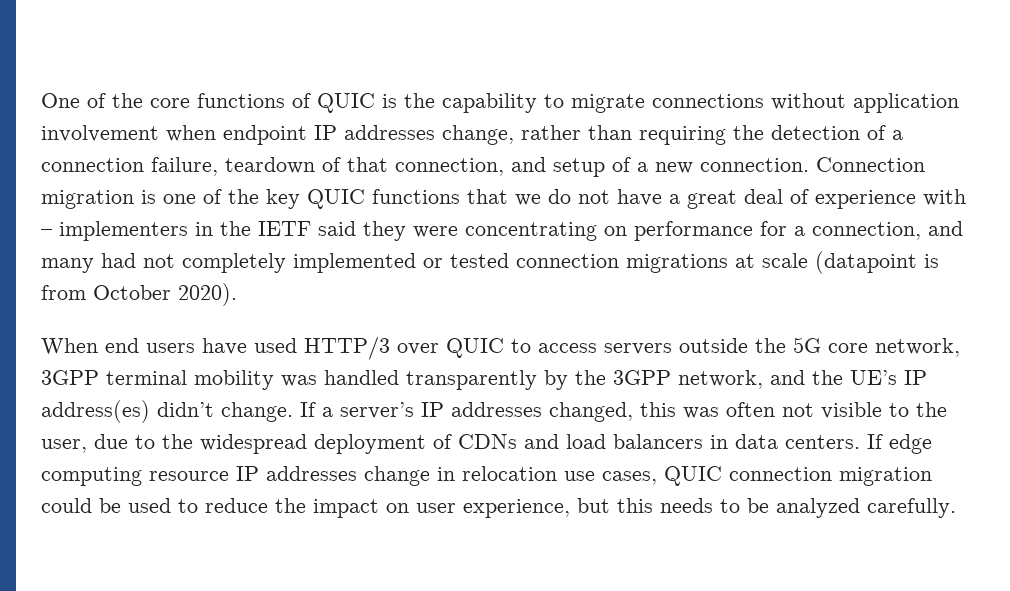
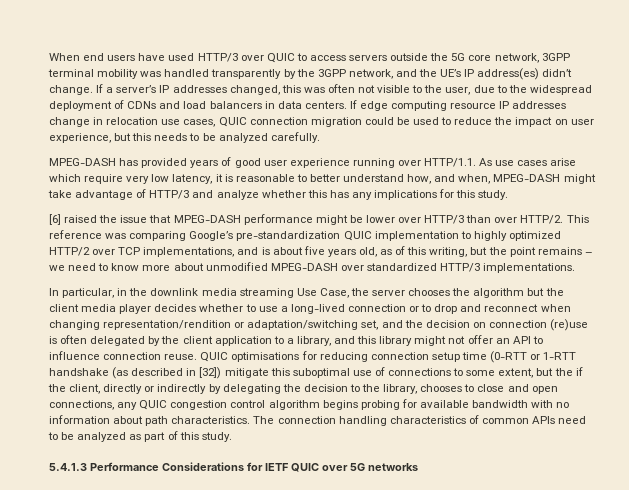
- One of the core functions of QUIC is the capability to migrate connections without application involvement when endpoint IP addresses change, rather than requiring the detection of a connection failure, teardown of that connection, and setup of a new connection. Connection migration is one of the key QUIC functions that we do not have a great deal of experience with – implementers in the IETF said they were concentrating on performance for a connection, and many had not completely implemented or tested connection migrations at scale (datapoint is from October 2020).
+ MPEG-DASH has provided years of good user experience running over HTTP/1.1. As use cases arise which require very low latency, it is reasonable to better understand how, and when, MPEG-DASH might take advantage of HTTP/3 and analyze whether this has any implications for this study.
+ [6] raised the issue that MPEG-DASH performance might be lower over HTTP/3 than over HTTP/2. This reference was comparing Google’s pre-standardization QUIC implementation to highly optimized HTTP/2 over TCP implementations, and is about five years old, as of this writing, but the point remains – we need to know more about unmodified MPEG-DASH over standardized HTTP/3 implementations.
+ In particular, in the downlink media streaming Use Case, the server chooses the algorithm but the client media player decides whether to use a long-lived connection or to drop and reconnect when changing representation/rendition or adaptation/switching set, and the decision on connection (re)use is often delegated by the client application to a library, and this library might not offer an API to influence connection reuse. QUIC optimisations for reducing connection setup time (0-RTT or 1-RTT handshake (as described in [32]) mitigate this suboptimal use of connections to some extent, but the if the client, directly or indirectly by delegating the decision to the library, chooses to close and open connections, any QUIC congestion control algorithm begins probing for available bandwidth with no information about path characteristics. The connection handling characteristics of common APIs need to be analyzed as part of this study.
+ 5.4.1.3 Performance Considerations for IETF QUIC over 5G networks

